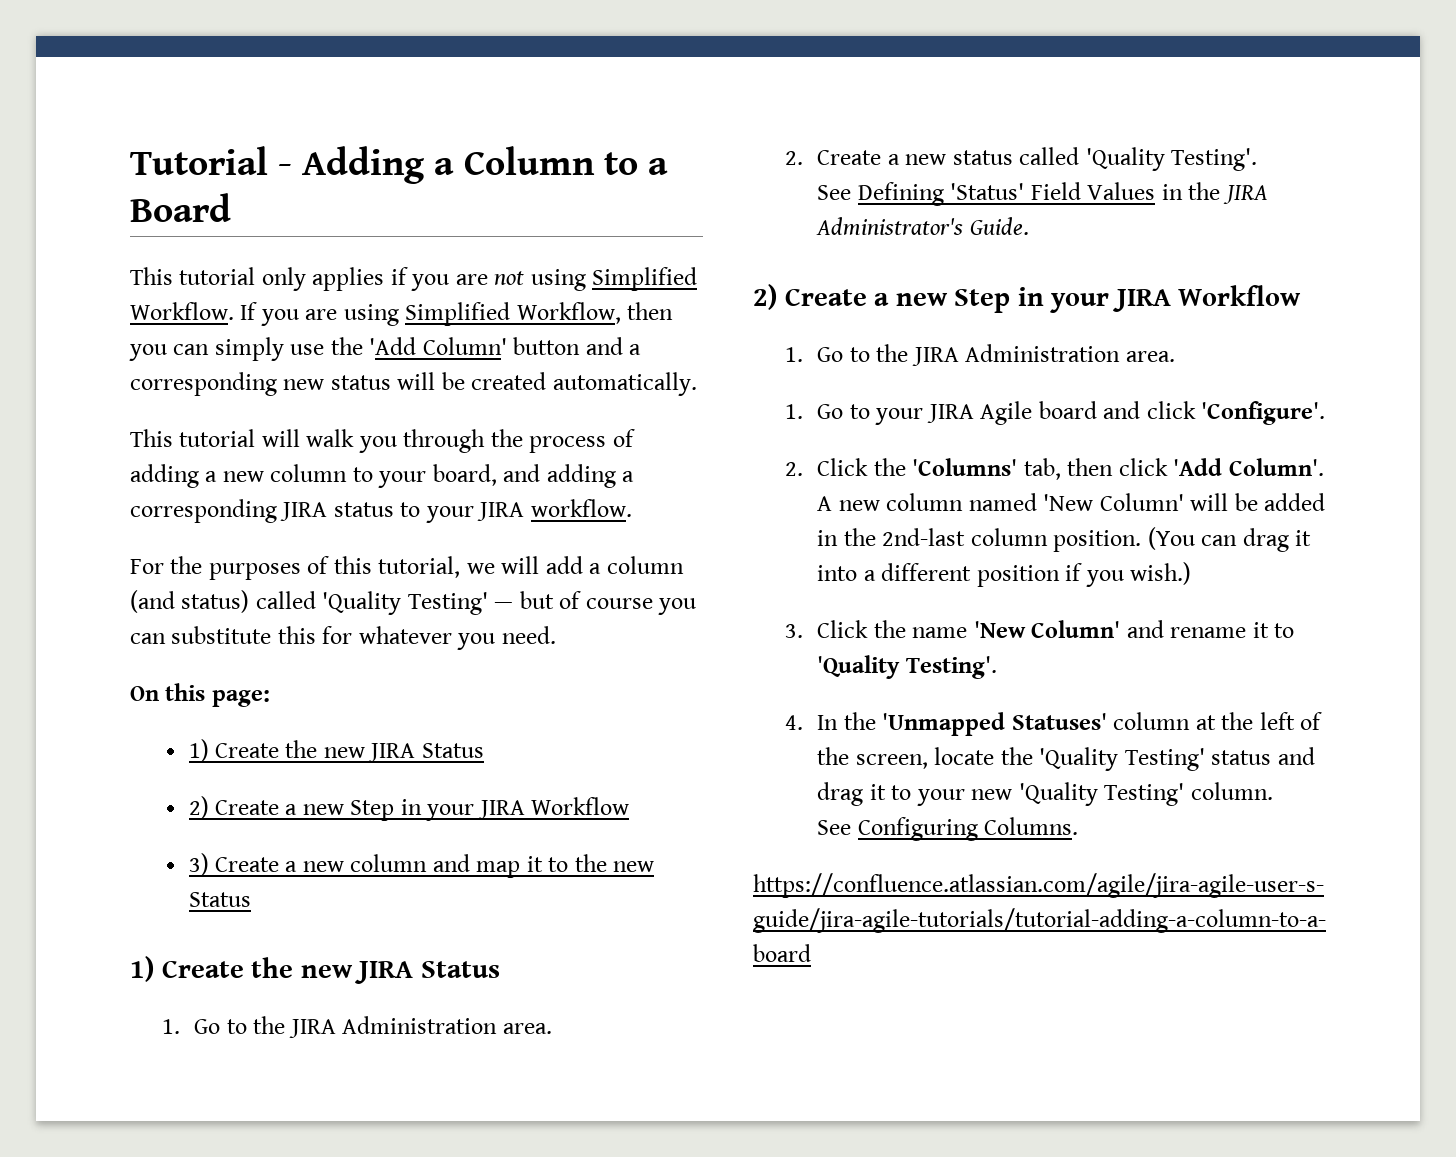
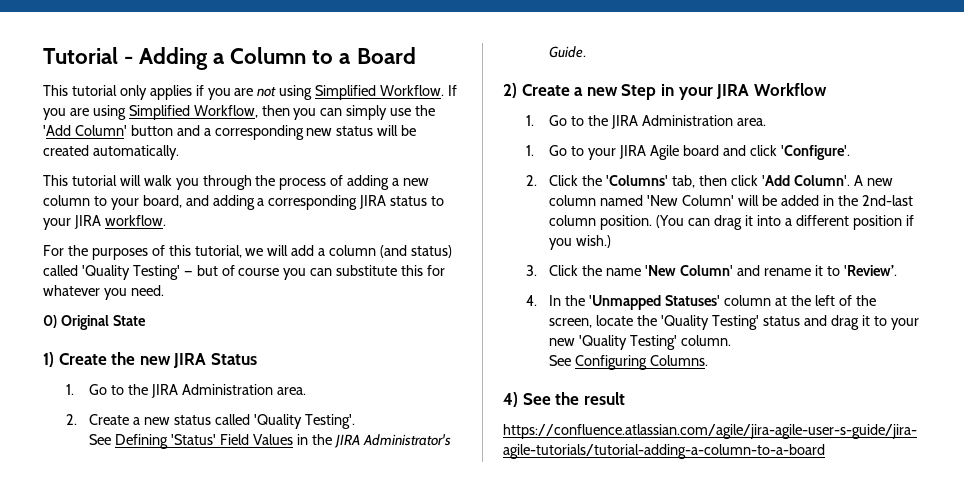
- On this page:
- 1) Create the new JIRA Status
- 2) Create a new Step in your JIRA Workflow
- 3) Create a new column and map it to the new Status
+ 0) Original State
- 3. Click the name 'New Column' and rename it to 'Quality Testing'.
+ 3. Click the name 'New Column' and rename it to 'Review’.
+ 4) See the result

